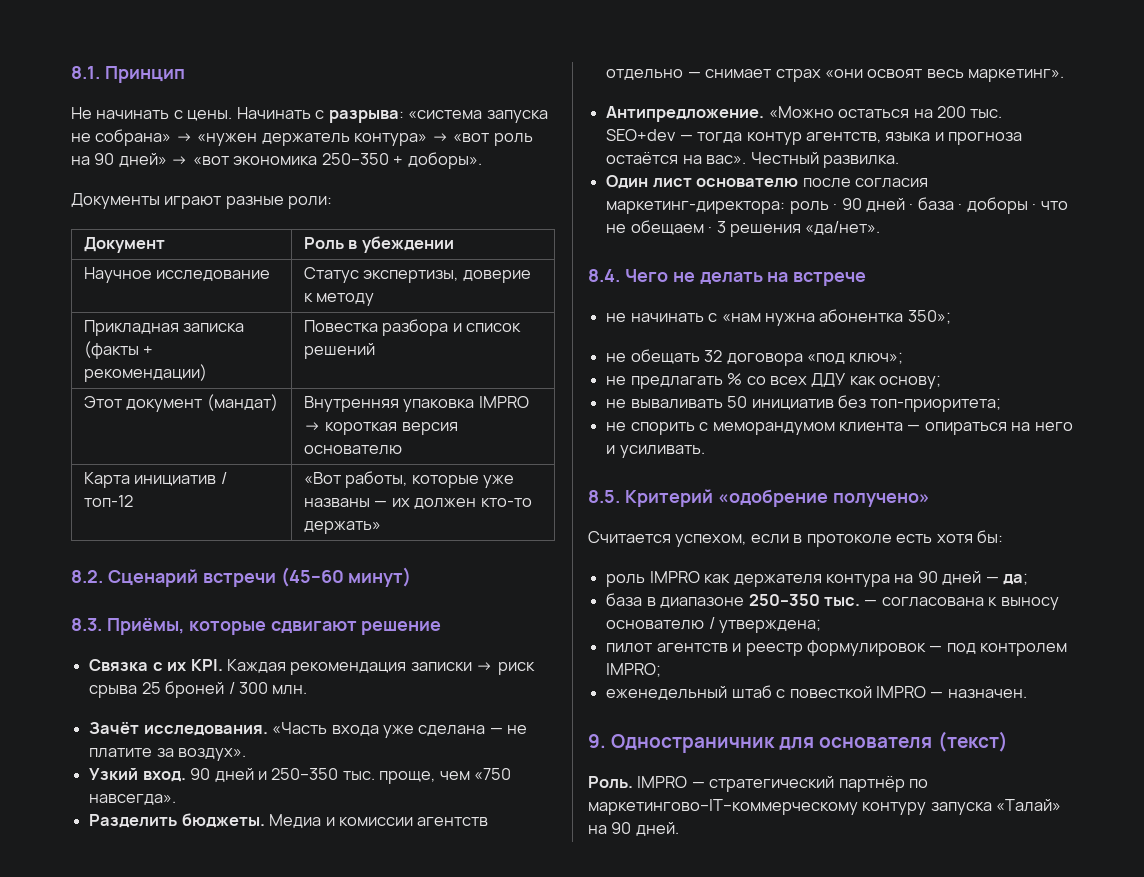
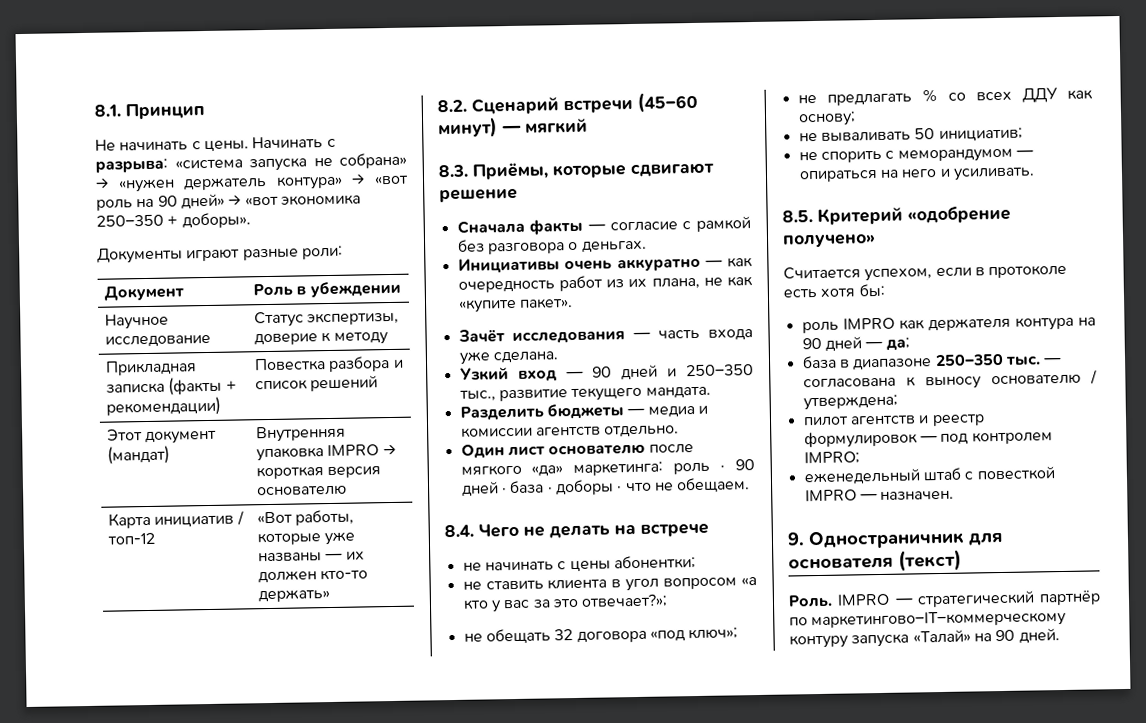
- 8.2. Сценарий встречи (45–60 минут)
+ 8.2. Сценарий встречи (45–60 минут) — мягкий
- Связка с их KPI. Каждая рекомендация записки → риск срыва 25 броней / 300 млн.
- Зачёт исследования. «Часть входа уже сделана — не платите за воздух».
+ Сначала факты — согласие с рамкой без разговора о деньгах.
+ Инициативы очень аккуратно — как очередность работ из их плана, не как «купите пакет».
+ Зачёт исследования — часть входа уже сделана.
- Узкий вход. 90 дней и 250–350 тыс. проще, чем «750 навсегда».
- Разделить бюджеты. Медиа и комиссии агентств отдельно — снимает страх «они освоят весь маркетинг».
- Антипредложение. «Можно остаться на 200 тыс. SEO+dev — тогда контур агентств, языка и прогноза остаётся на вас». Честный развилка.
+ Узкий вход — 90 дней и 250–350 тыс., развитие текущего мандата.
+ Разделить бюджеты — медиа и комиссии агентств отдельно.
- Один лист основателю после согласия маркетинг-директора: роль · 90 дней · база · доборы · что не обещаем · 3 решения «да/нет».
+ Один лист основателю после мягкого «да» маркетинга: роль · 90 дней · база · доборы · что не обещаем.
- не начинать с «нам нужна абонентка 350»;
+ не начинать с цены абонентки;
+ не ставить клиента в угол вопросом «а кто у вас за это отвечает?»;
- не вываливать 50 инициатив без топ-приоритета;
+ не вываливать 50 инициатив;
- не спорить с меморандумом клиента — опираться на него и усиливать.
+ не спорить с меморандумом — опираться на него и усиливать.

